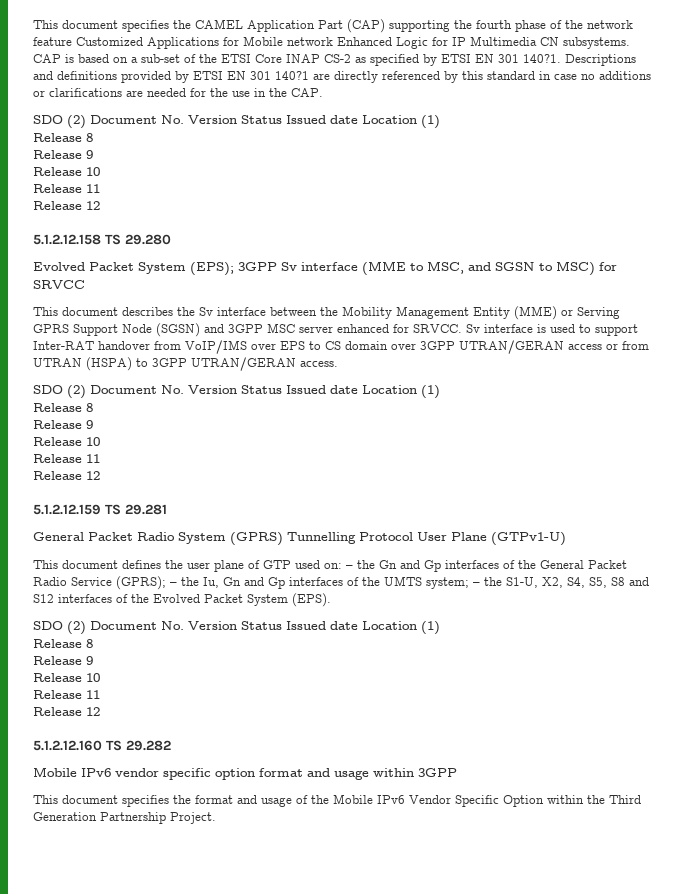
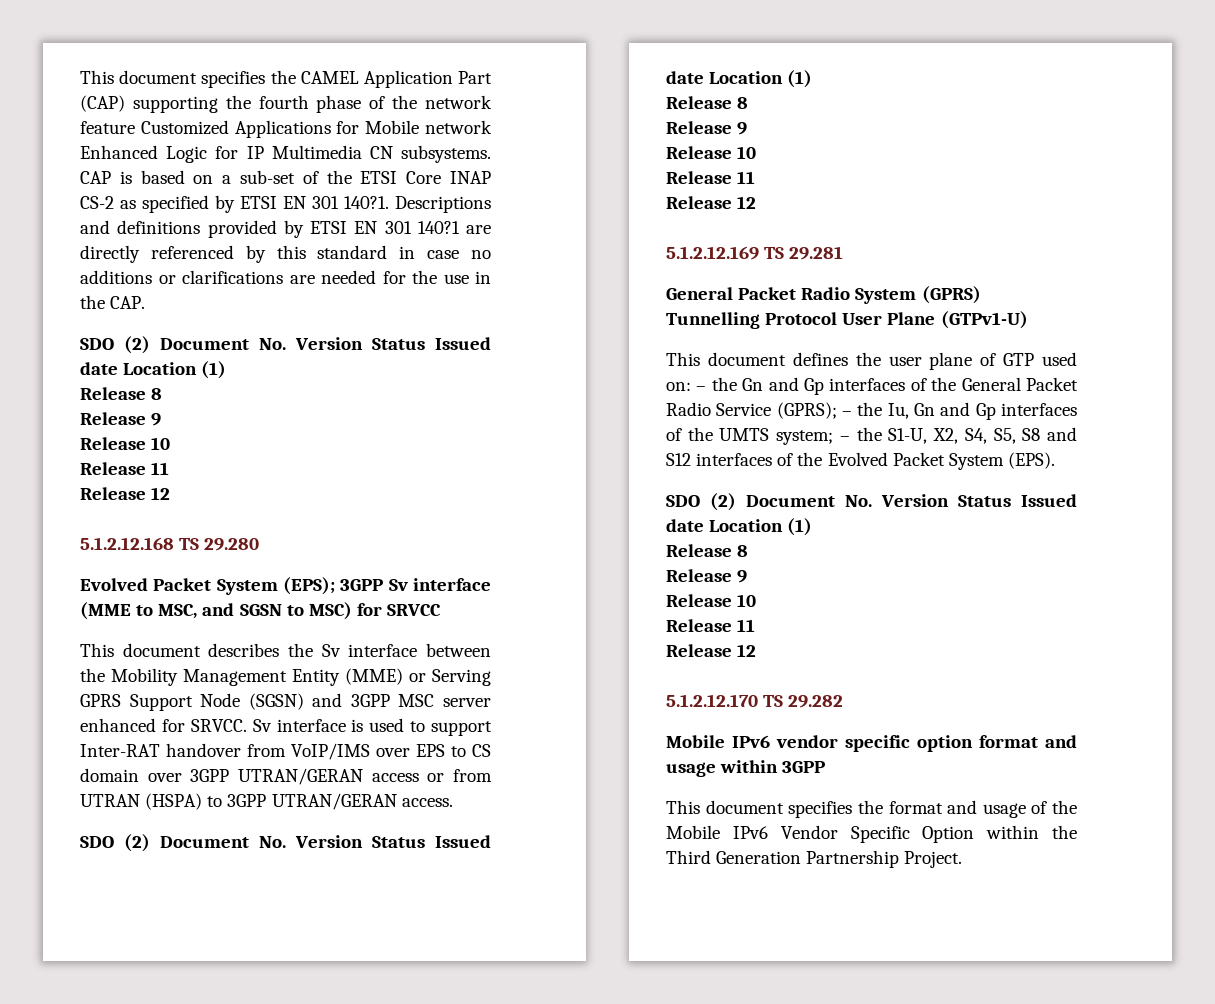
- 5.1.2.12.158 TS 29.280
+ 5.1.2.12.168 TS 29.280
- 5.1.2.12.159 TS 29.281
+ 5.1.2.12.169 TS 29.281
- 5.1.2.12.160 TS 29.282
+ 5.1.2.12.170 TS 29.282

